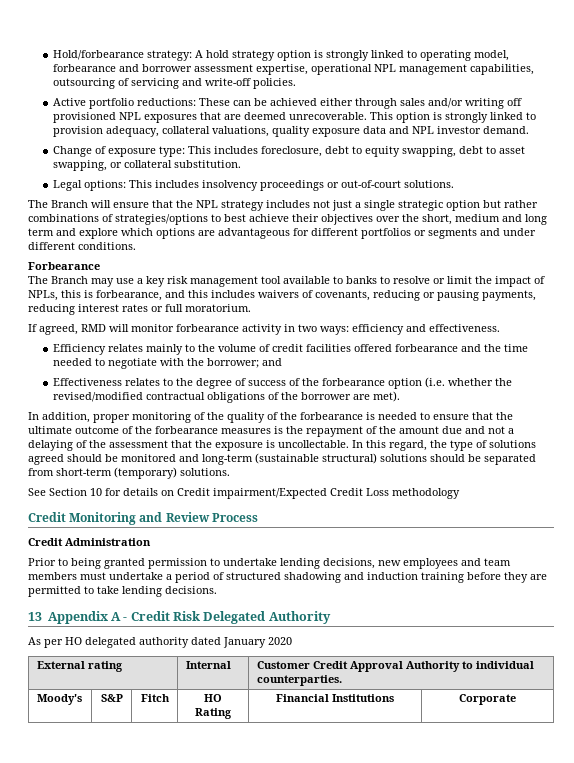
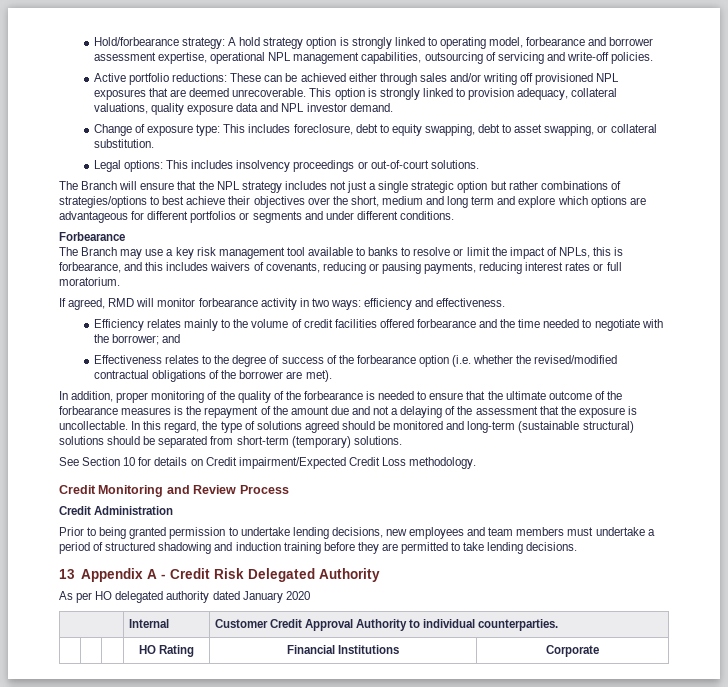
- See Section 10 for details on Credit impairment/Expected Credit Loss methodology
+ See Section 10 for details on Credit impairment/Expected Credit Loss methodology.
- External rating | Internal | Customer Credit Approval Authority to individual counterparties.
+ | Internal | Customer Credit Approval Authority to individual counterparties.
- Moody's | S&P | Fitch | HO Rating | Financial Institutions | Corporate
+ | | | HO Rating | Financial Institutions | Corporate

